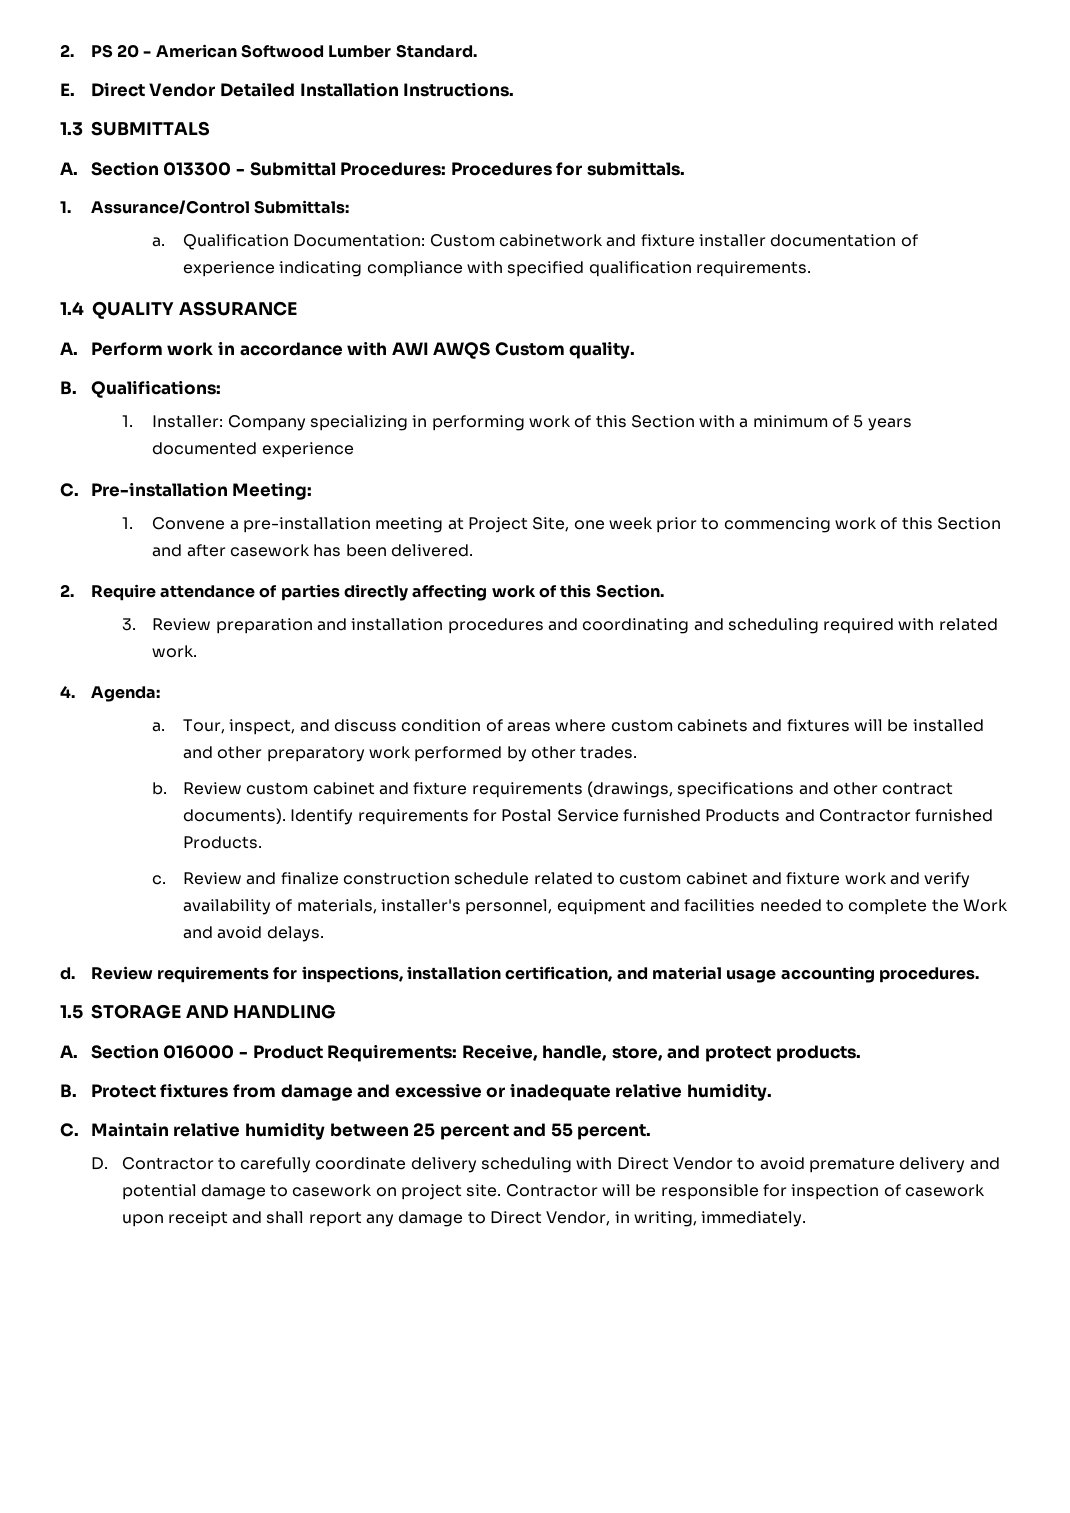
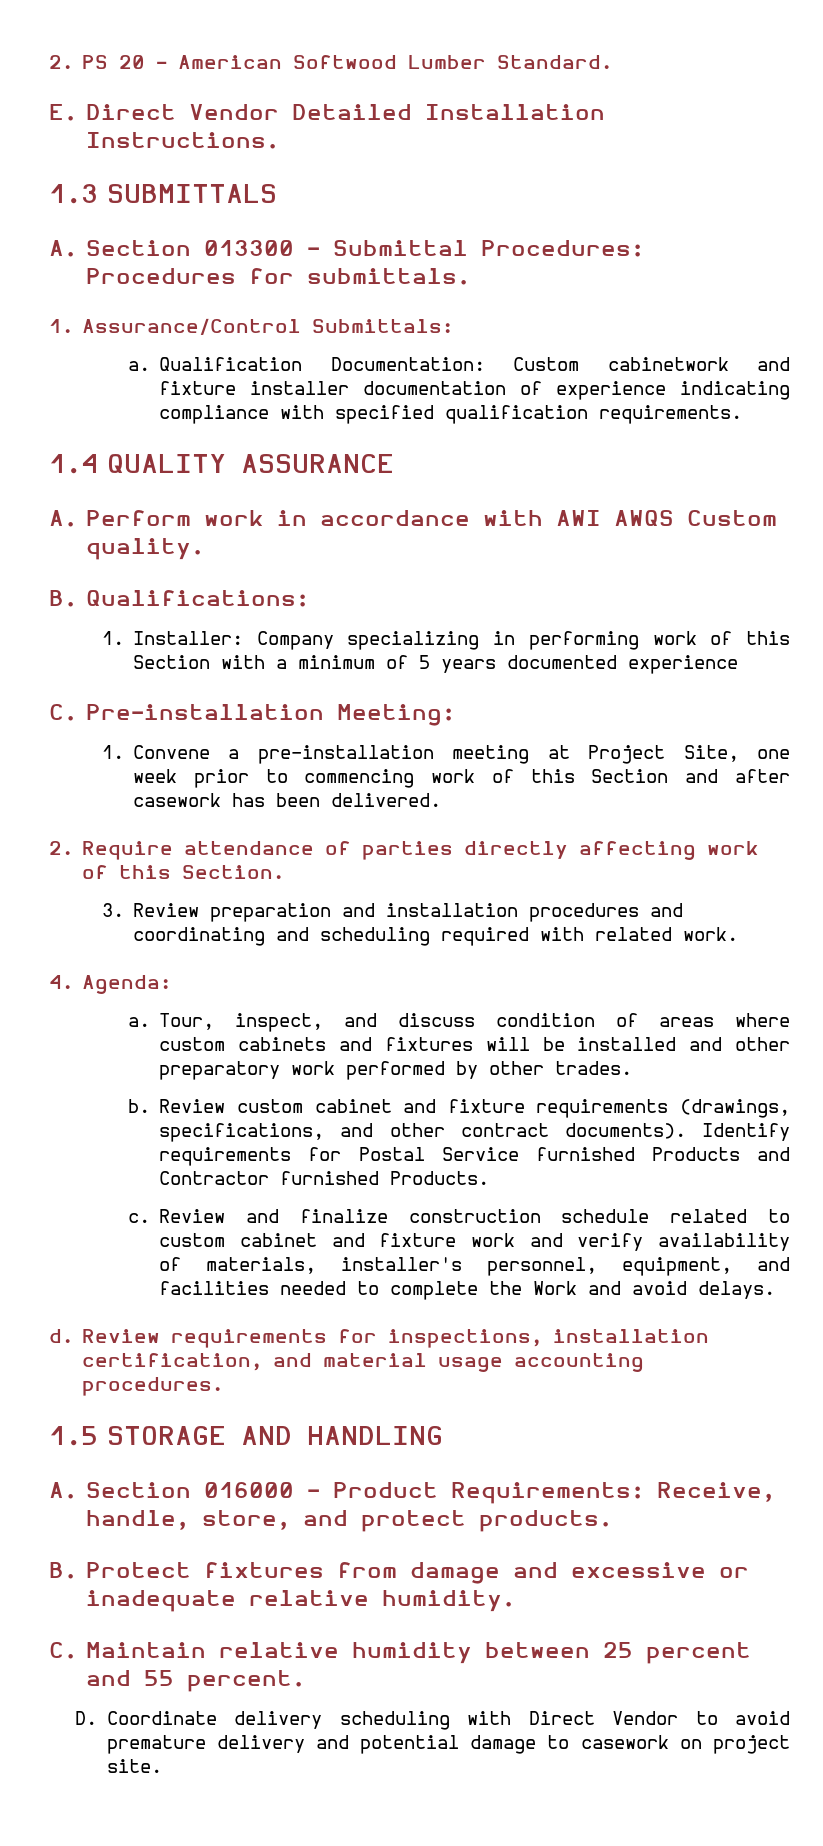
- Review custom cabinet and fixture requirements (drawings, specifications and other contract documents).
+ Review custom cabinet and fixture requirements (drawings, specifications, and other contract documents).
- Review and finalize construction schedule related to custom cabinet and fixture work and verify availability of materials, installer's personnel, equipment and facilities needed to complete the Work and avoid delays.
+ Review and finalize construction schedule related to custom cabinet and fixture work and verify availability of materials, installer's personnel, equipment, and facilities needed to complete the Work and avoid delays.
- D. Contractor to carefully coordinate delivery scheduling with Direct Vendor to avoid premature delivery and potential damage to casework on project site. Contractor will be responsible for inspection of casework upon receipt and shall report any damage to Direct Vendor, in writing, immediately.
+ D. Coordinate delivery scheduling with Direct Vendor to avoid premature delivery and potential damage to casework on project site.

